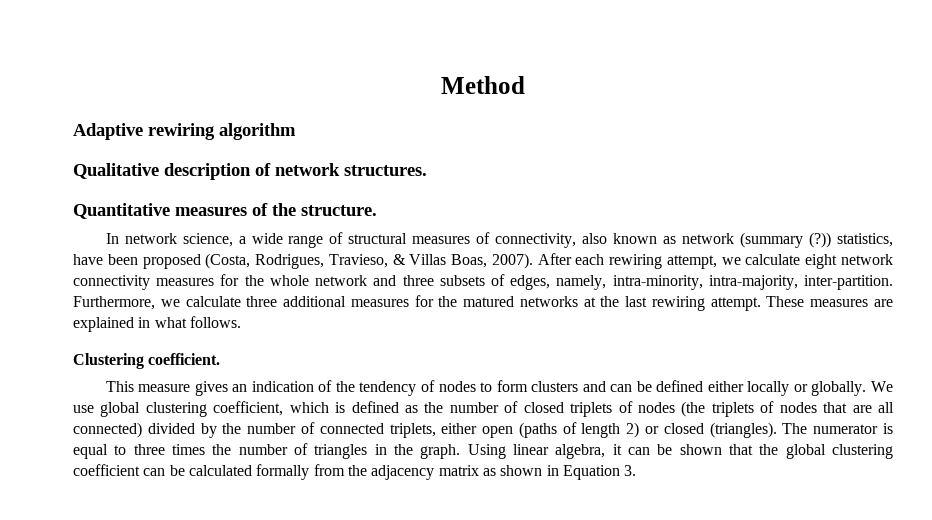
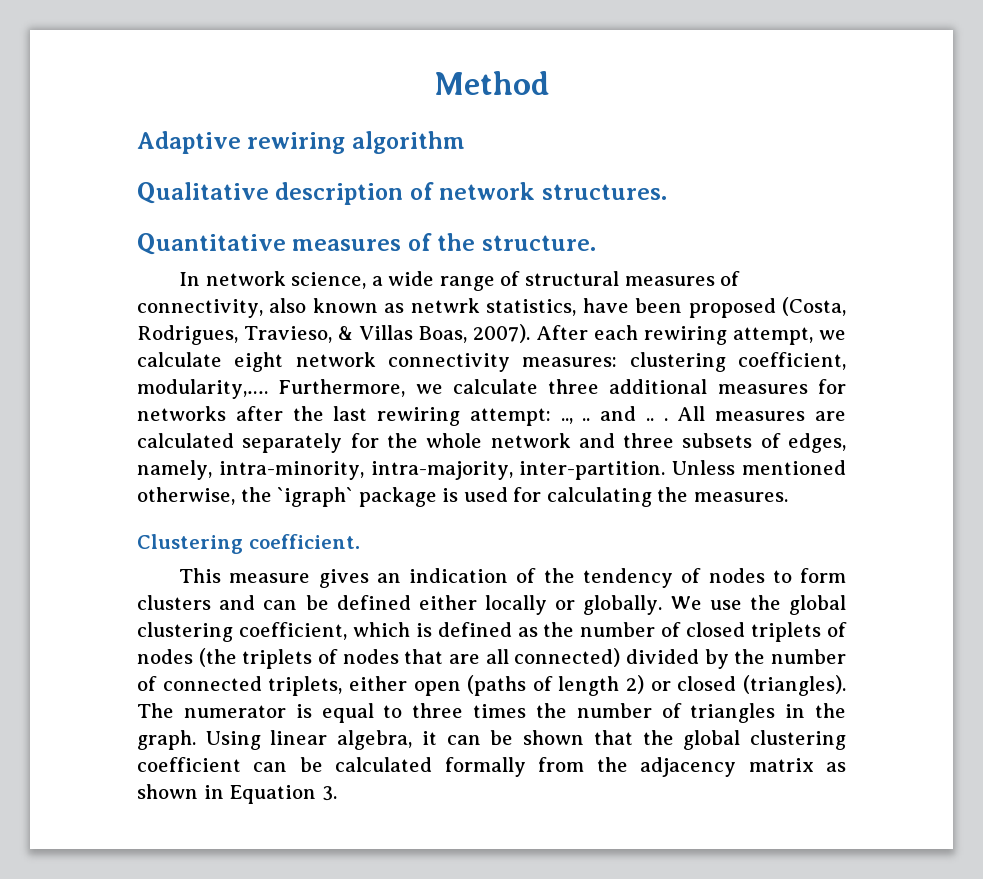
- In network science, a wide range of structural measures of connectivity, also known as network (summary (?)) statistics, have been proposed (Costa, Rodrigues, Travieso, & Villas Boas, 2007).
+ In network science, a wide range of structural measures of connectivity, also known as netwrk statistics, have been proposed (Costa, Rodrigues, Travieso, & Villas Boas, 2007).
- After each rewiring attempt, we calculate eight network connectivity measures for the whole network and three subsets of edges, namely, intra-minority, intra-majority, inter-partition.
+ After each rewiring attempt, we calculate eight network connectivity measures: clustering coefficient, modularity,…. Furthermore, we calculate three additional measures for networks after the last rewiring attempt: .., .. and .. . All measures are calculated separately for the whole network and three subsets of edges, namely, intra-minority, intra-majority, inter-partition.
- Furthermore, we calculate three additional measures for the matured networks at the last rewiring attempt. These measures are explained in what follows.
+ Unless mentioned otherwise, the `igraph` package is used for calculating the measures.
- We use global clustering coefficient, which is defined as the number of closed triplets of nodes (the triplets of nodes that are all connected) divided by the number of connected triplets, either open (paths of length 2) or closed (triangles).
+ We use the global clustering coefficient, which is defined as the number of closed triplets of nodes (the triplets of nodes that are all connected) divided by the number of connected triplets, either open (paths of length 2) or closed (triangles).

